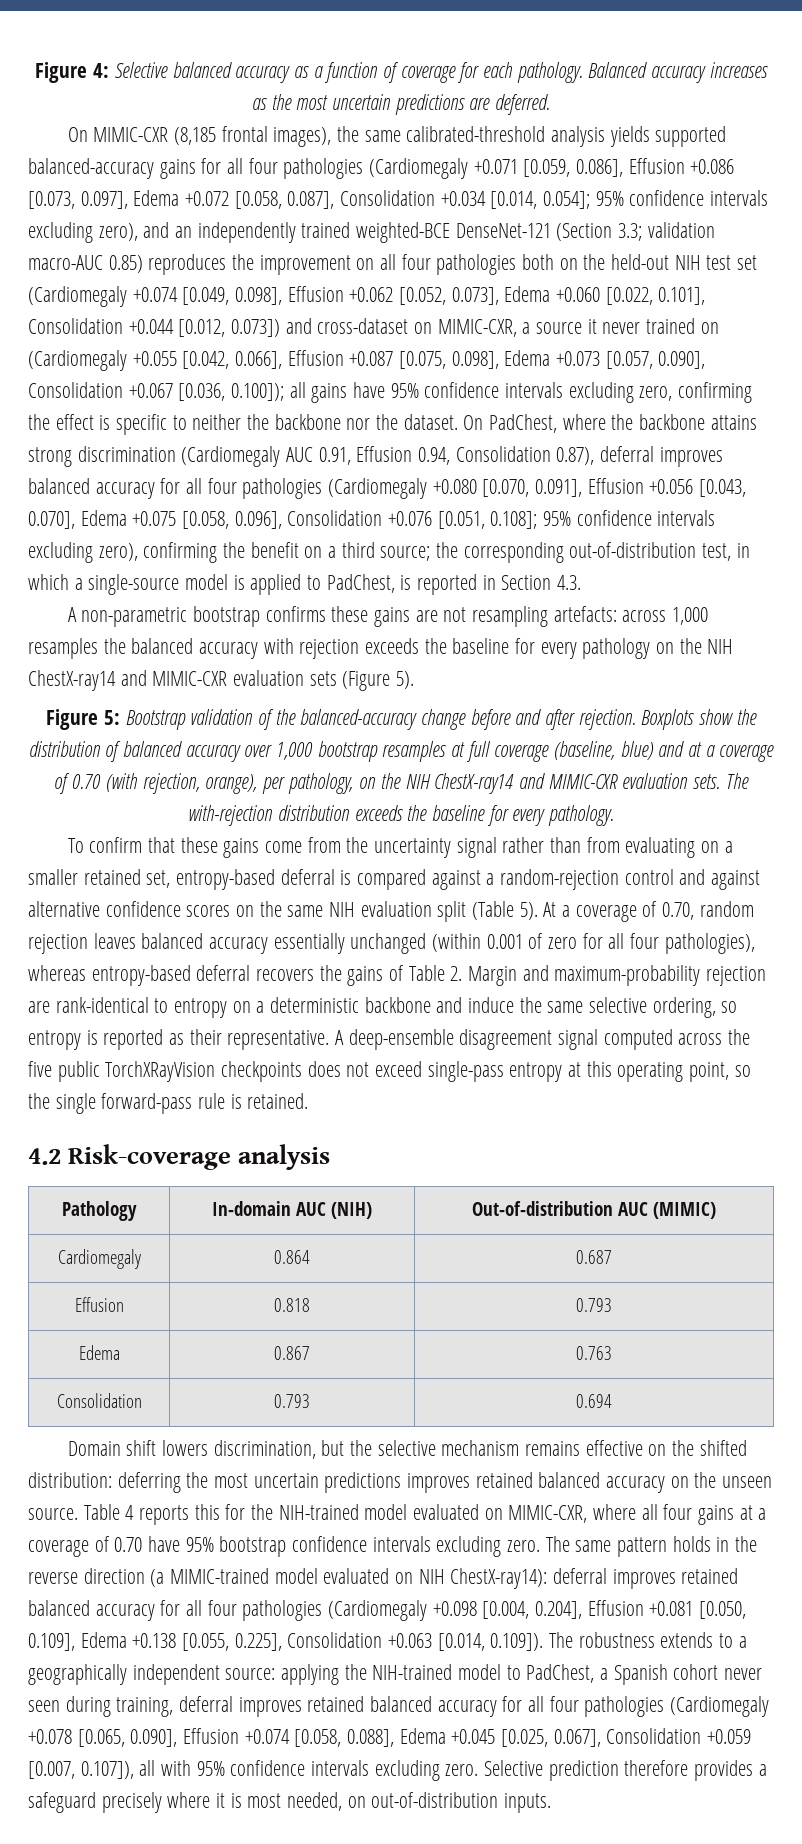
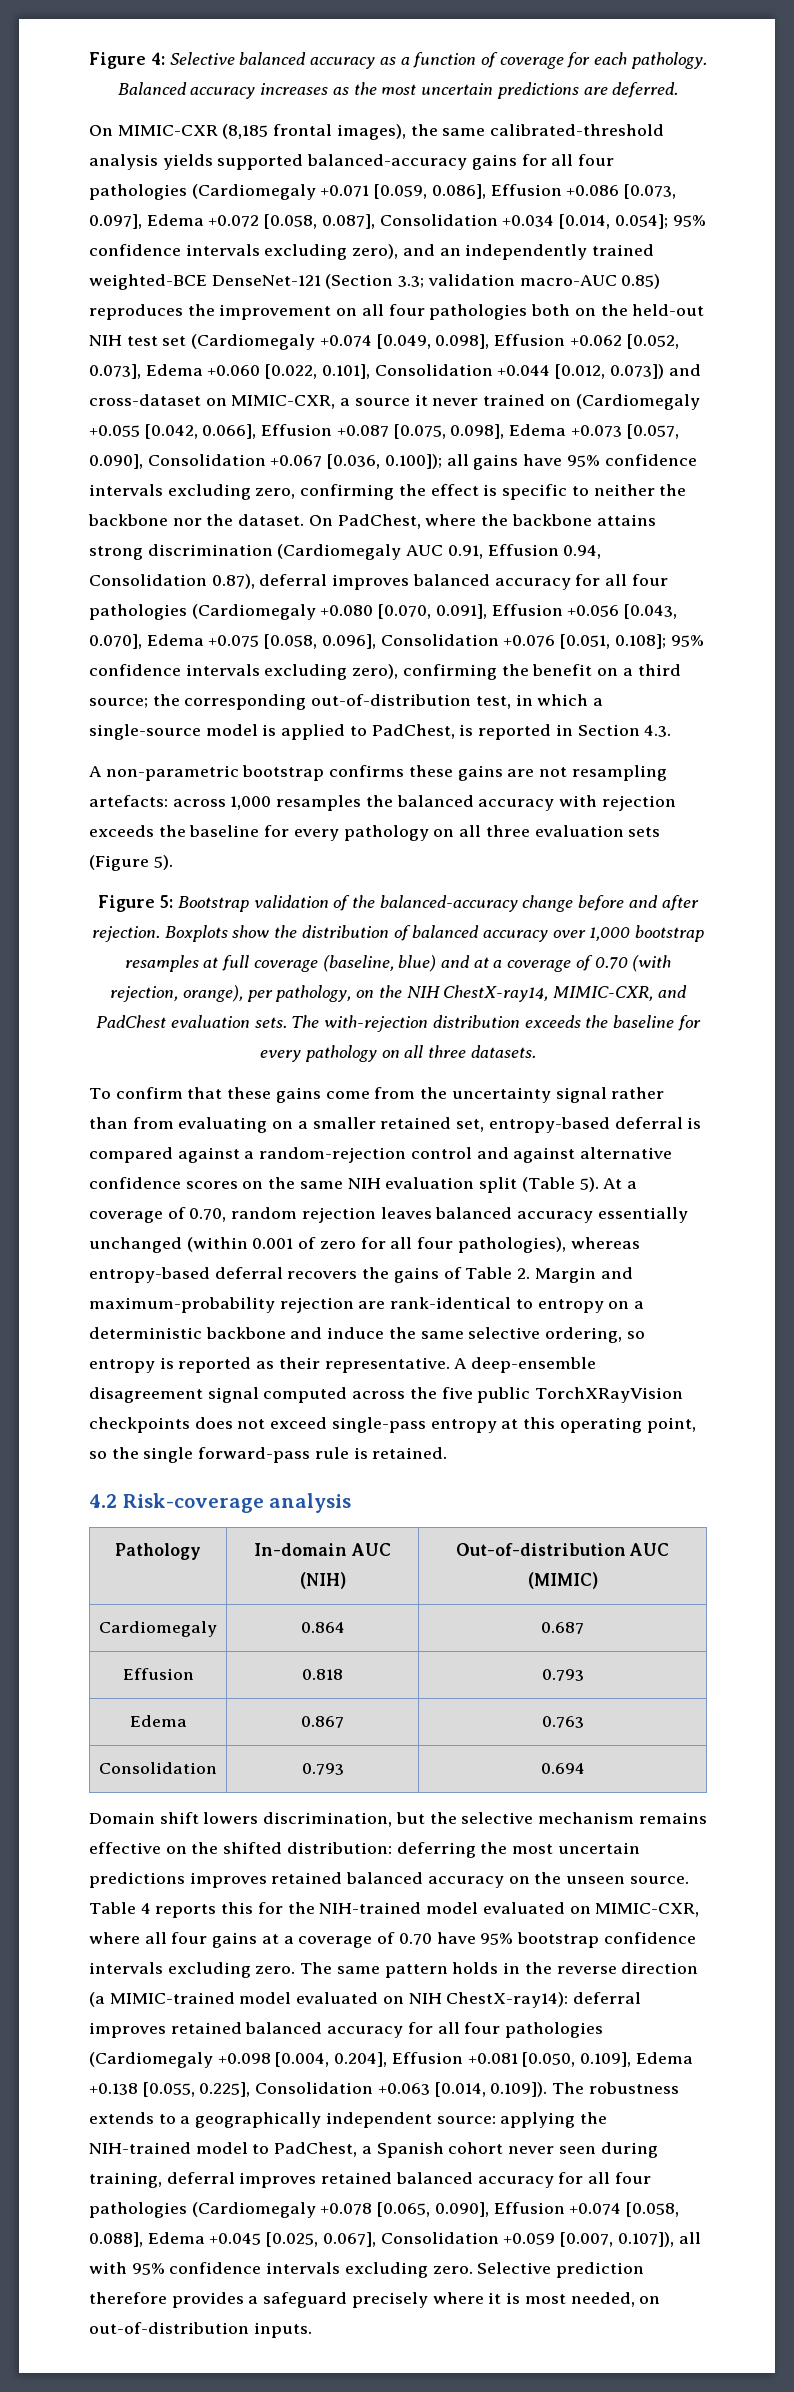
- A non-parametric bootstrap confirms these gains are not resampling artefacts: across 1,000 resamples the balanced accuracy with rejection exceeds the baseline for every pathology on the NIH ChestX-ray14 and MIMIC-CXR evaluation sets (Figure 5).
+ A non-parametric bootstrap confirms these gains are not resampling artefacts: across 1,000 resamples the balanced accuracy with rejection exceeds the baseline for every pathology on all three evaluation sets (Figure 5).
- Boxplots show the distribution of balanced accuracy over 1,000 bootstrap resamples at full coverage (baseline, blue) and at a coverage of 0.70 (with rejection, orange), per pathology, on the NIH ChestX-ray14 and MIMIC-CXR evaluation sets.
+ Boxplots show the distribution of balanced accuracy over 1,000 bootstrap resamples at full coverage (baseline, blue) and at a coverage of 0.70 (with rejection, orange), per pathology, on the NIH ChestX-ray14, MIMIC-CXR, and PadChest evaluation sets.
- The with-rejection distribution exceeds the baseline for every pathology.
+ The with-rejection distribution exceeds the baseline for every pathology on all three datasets.

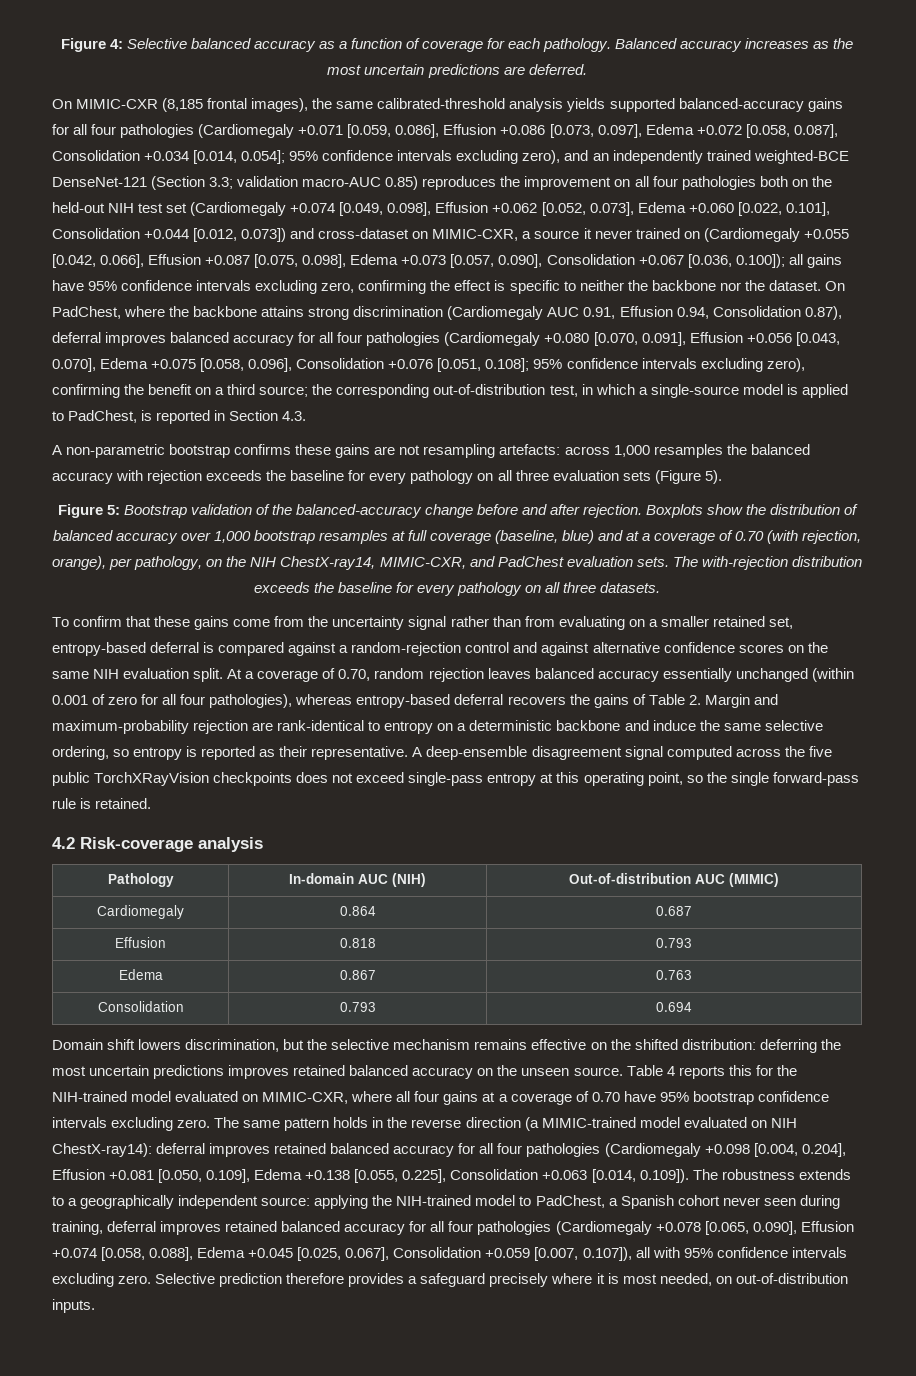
- To confirm that these gains come from the uncertainty signal rather than from evaluating on a smaller retained set, entropy-based deferral is compared against a random-rejection control and against alternative confidence scores on the same NIH evaluation split (Table 5).
+ To confirm that these gains come from the uncertainty signal rather than from evaluating on a smaller retained set, entropy-based deferral is compared against a random-rejection control and against alternative confidence scores on the same NIH evaluation split.

